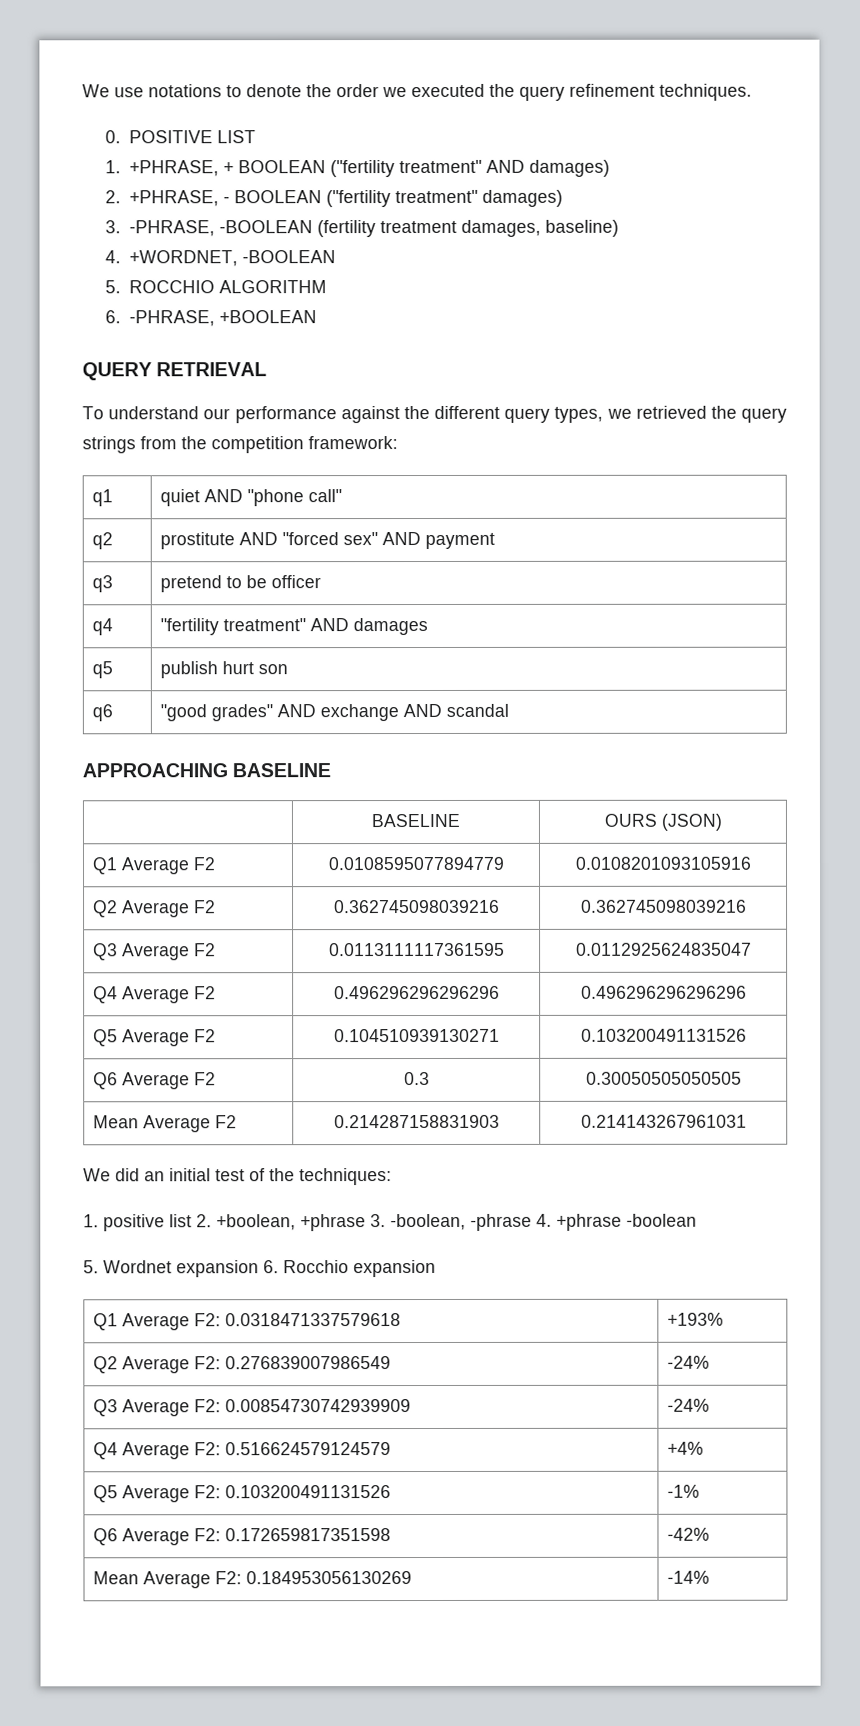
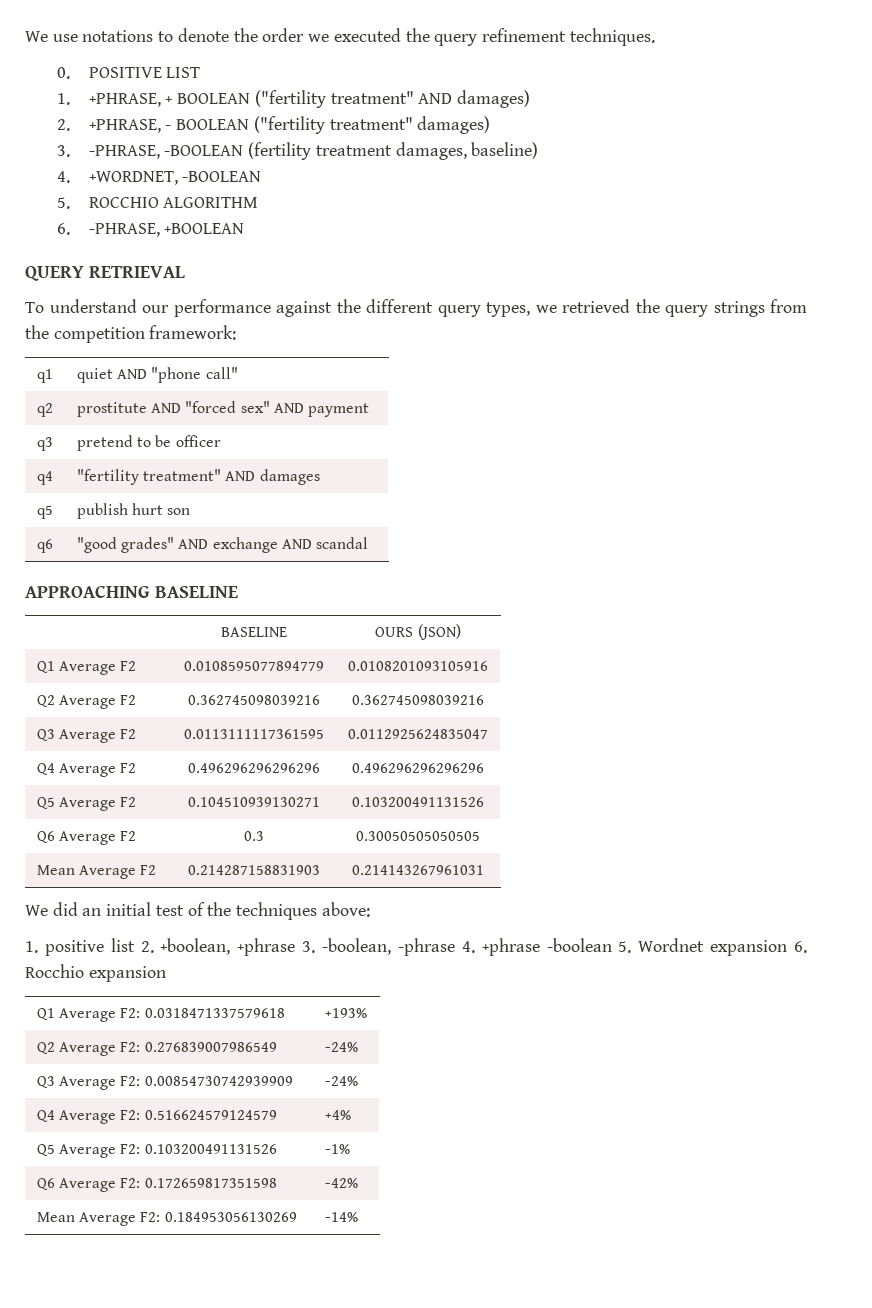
- We did an initial test of the techniques:
+ We did an initial test of the techniques above:
- 1. positive list 2. +boolean, +phrase 3. -boolean, -phrase 4. +phrase -boolean
- 5. Wordnet expansion 6. Rocchio expansion
+ 1. positive list 2. +boolean, +phrase 3. -boolean, -phrase 4. +phrase -boolean 5. Wordnet expansion 6. Rocchio expansion

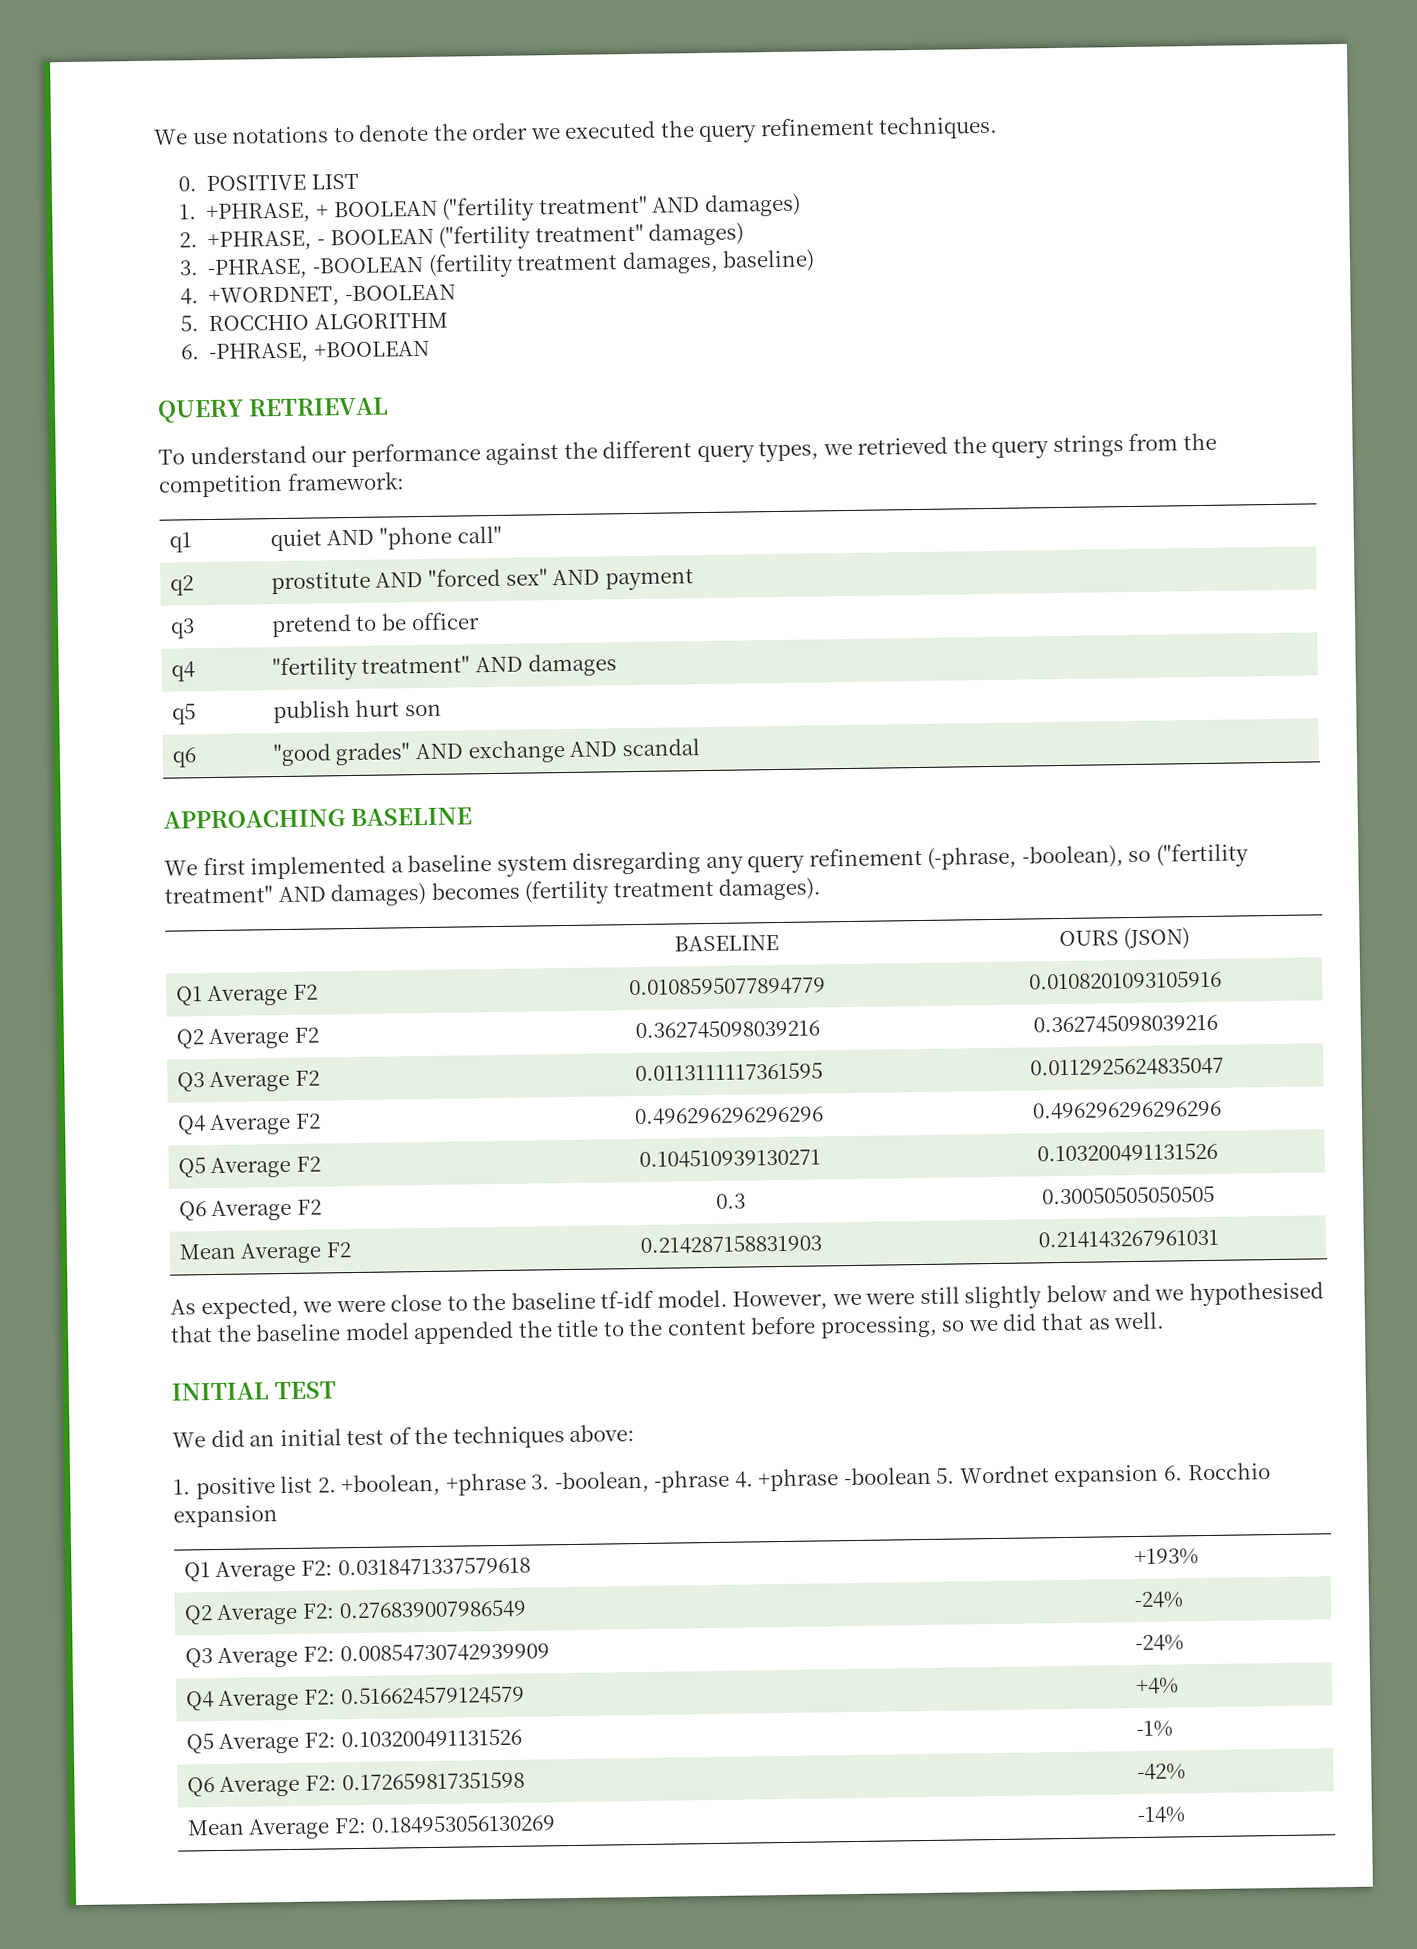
+ We first implemented a baseline system disregarding any query refinement (-phrase, -boolean), so ("fertility treatment" AND damages) becomes (fertility treatment damages).
+ As expected, we were close to the baseline tf-idf model. However, we were still slightly below and we hypothesised that the baseline model appended the title to the content before processing, so we did that as well.
+ INITIAL TEST

